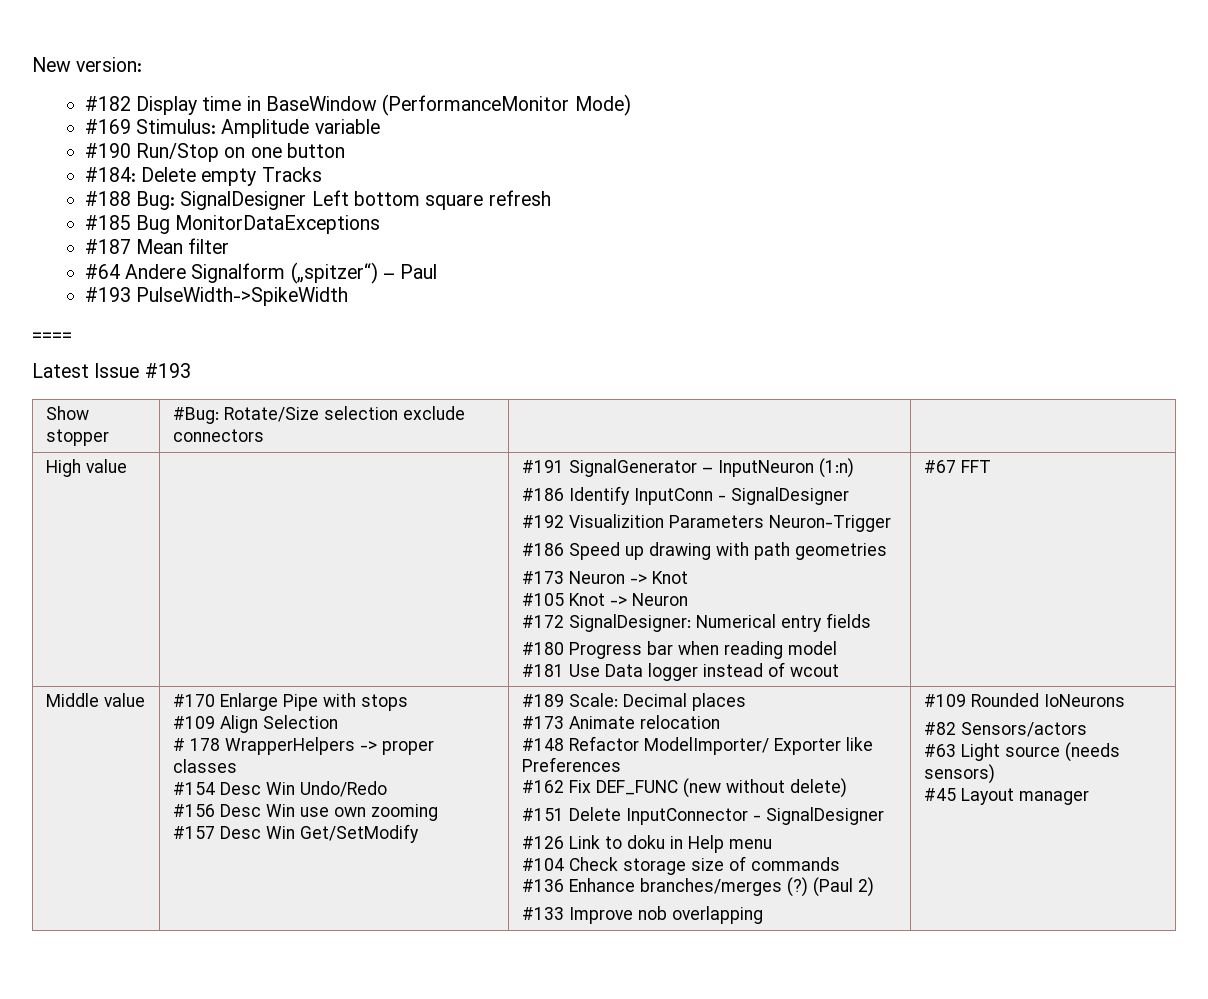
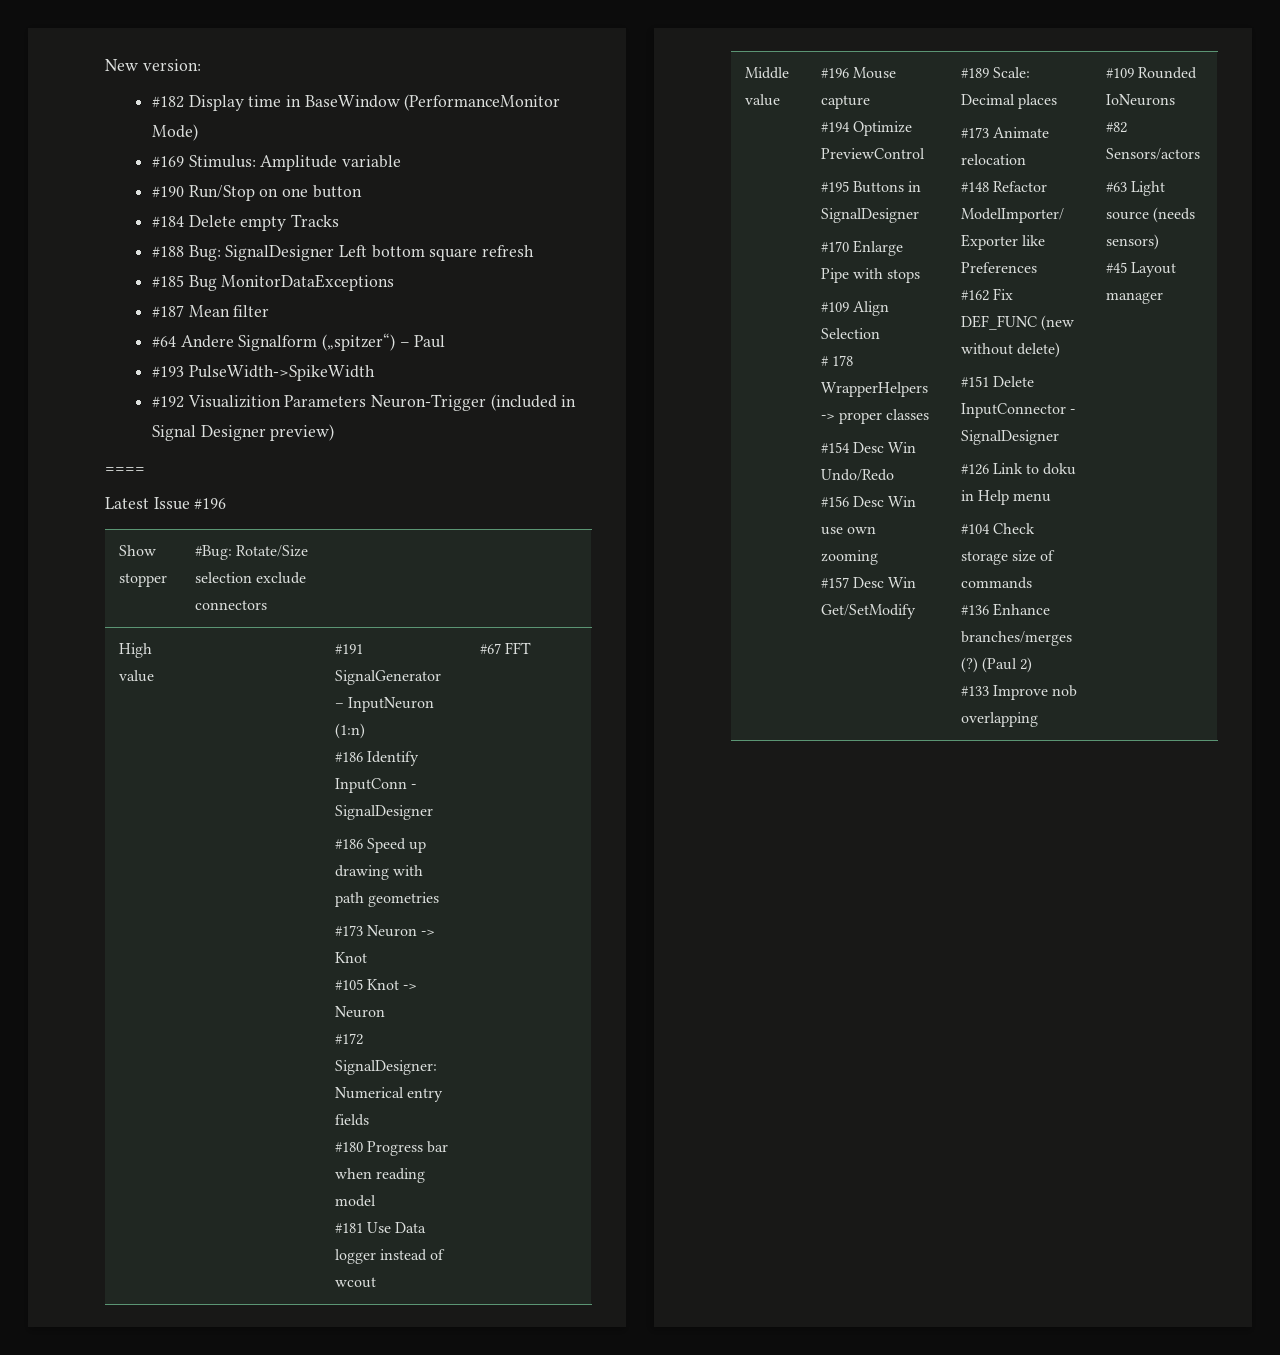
- #184: Delete empty Tracks
+ #184 Delete empty Tracks
+ #192 Visualizition Parameters Neuron-Trigger (included in Signal Designer preview)
- Latest Issue #193
+ Latest Issue #196
- #192 Visualizition Parameters Neuron-Trigger
+ #196 Mouse capture
+ #194 Optimize PreviewControl
+ #195 Buttons in SignalDesigner

